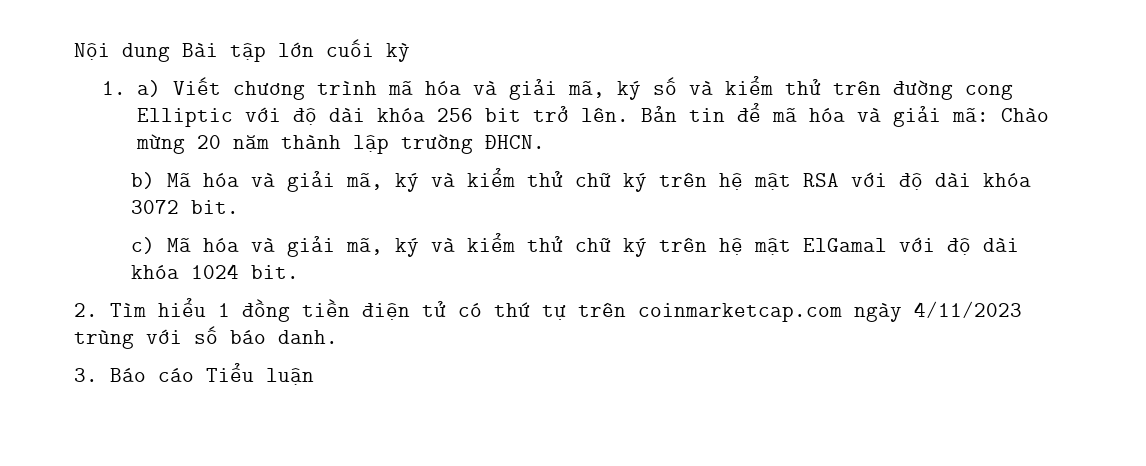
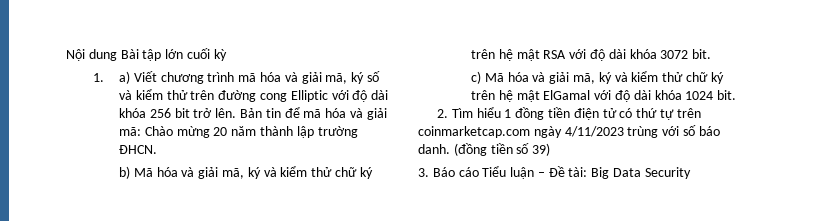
+ (đồng tiền số 39)
- 3. Báo cáo Tiểu luận
+ 3. Báo cáo Tiểu luận – Đề tài: Big Data Security

